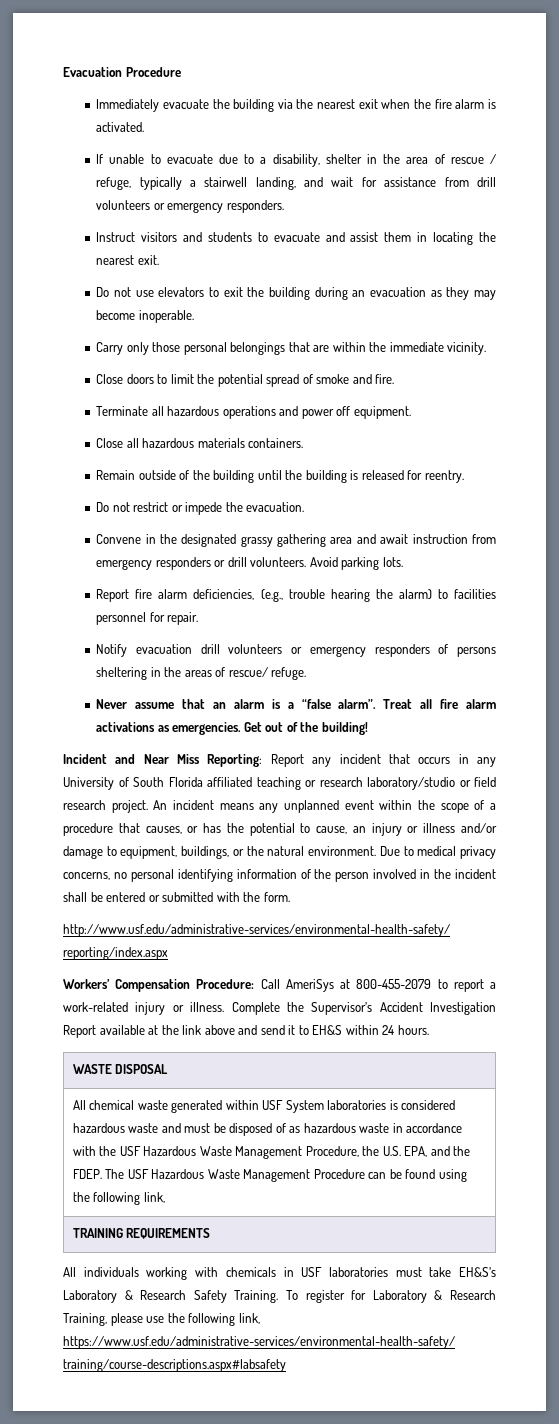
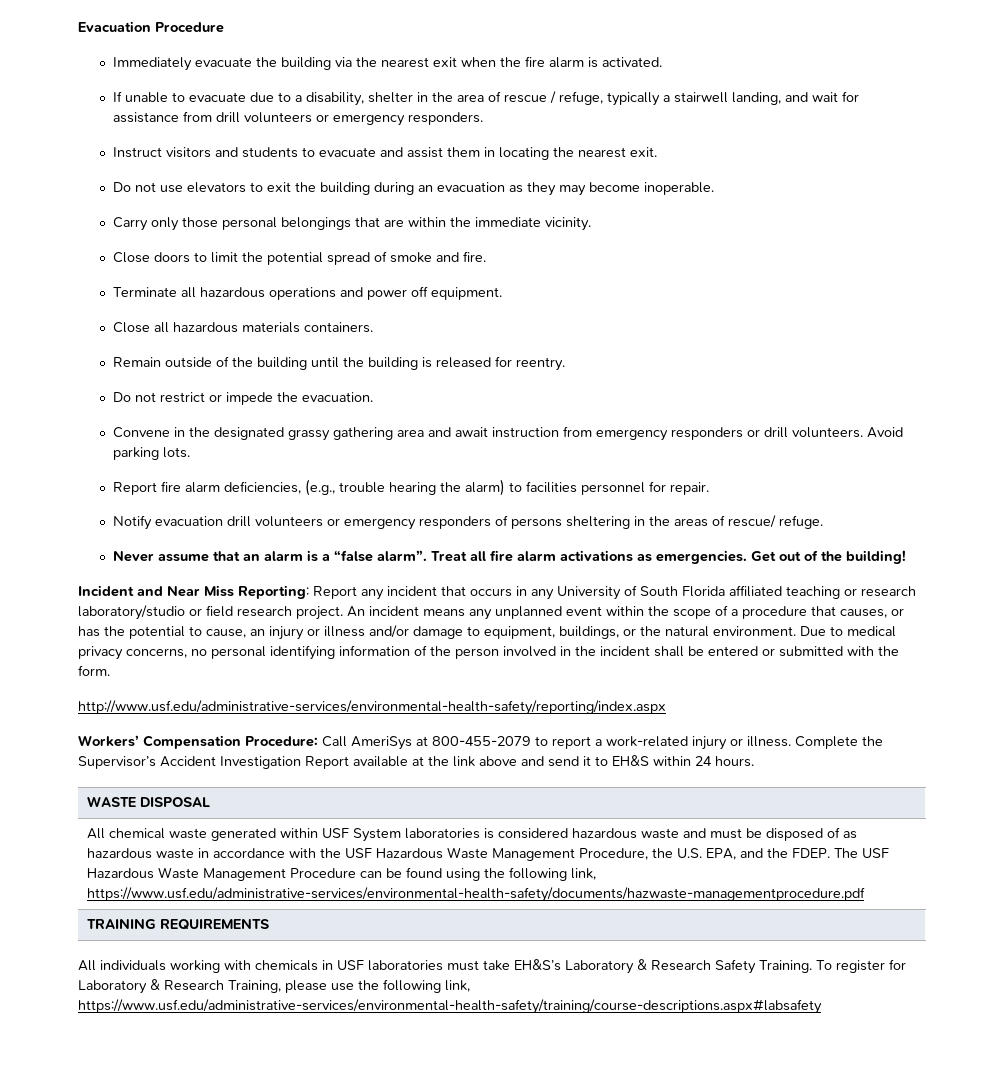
- The USF Hazardous Waste Management Procedure can be found using the following link,
+ The USF Hazardous Waste Management Procedure can be found using the following link, https://www.usf.edu/administrative-services/environmental-health-safety/documents/hazwaste-managementprocedure.pdf

